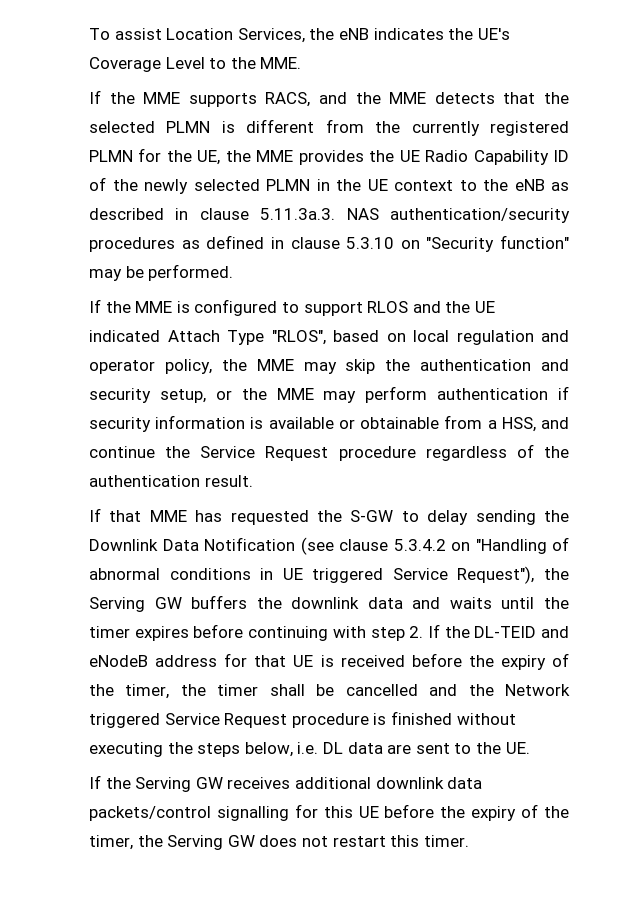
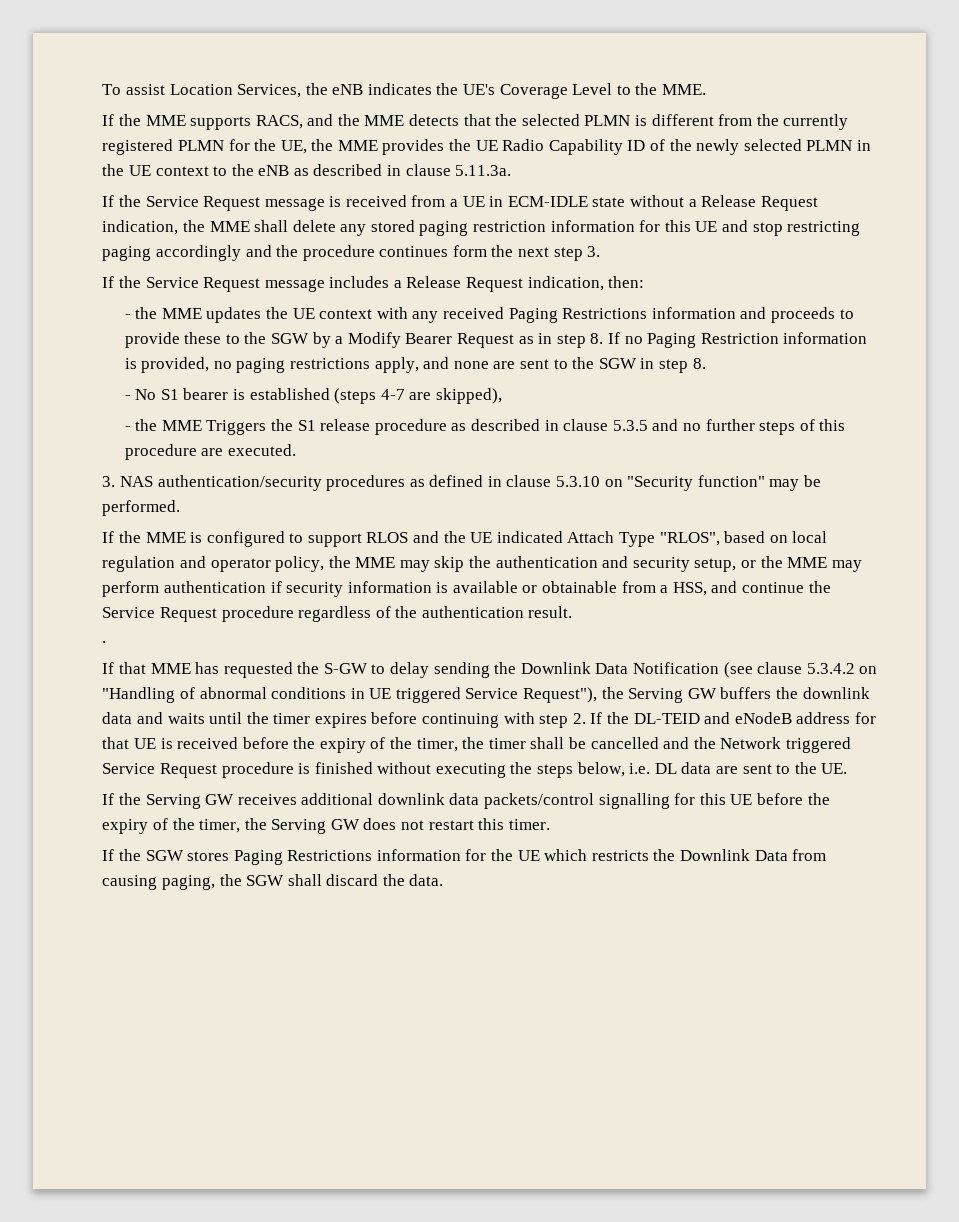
- If the MME supports RACS, and the MME detects that the selected PLMN is different from the currently registered PLMN for the UE, the MME provides the UE Radio Capability ID of the newly selected PLMN in the UE context to the eNB as described in clause 5.11.3a.3. NAS authentication/security procedures as defined in clause 5.3.10 on "Security function" may be performed.
+ If the MME supports RACS, and the MME detects that the selected PLMN is different from the currently registered PLMN for the UE, the MME provides the UE Radio Capability ID of the newly selected PLMN in the UE context to the eNB as described in clause 5.11.3a.
+ If the Service Request message is received from a UE in ECM-IDLE state without a Release Request indication, the MME shall delete any stored paging restriction information for this UE and stop restricting paging accordingly and the procedure continues form the next step 3.
+ If the Service Request message includes a Release Request indication, then:
+ - the MME updates the UE context with any received Paging Restrictions information and proceeds to provide these to the SGW by a Modify Bearer Request as in step 8. If no Paging Restriction information is provided, no paging restrictions apply, and none are sent to the SGW in step 8.
+ - No S1 bearer is established (steps 4-7 are skipped),
+ - the MME Triggers the S1 release procedure as described in clause 5.3.5 and no further steps of this procedure are executed.
+ 3. NAS authentication/security procedures as defined in clause 5.3.10 on "Security function" may be performed.
+ .
+ If the SGW stores Paging Restrictions information for the UE which restricts the Downlink Data from causing paging, the SGW shall discard the data.

